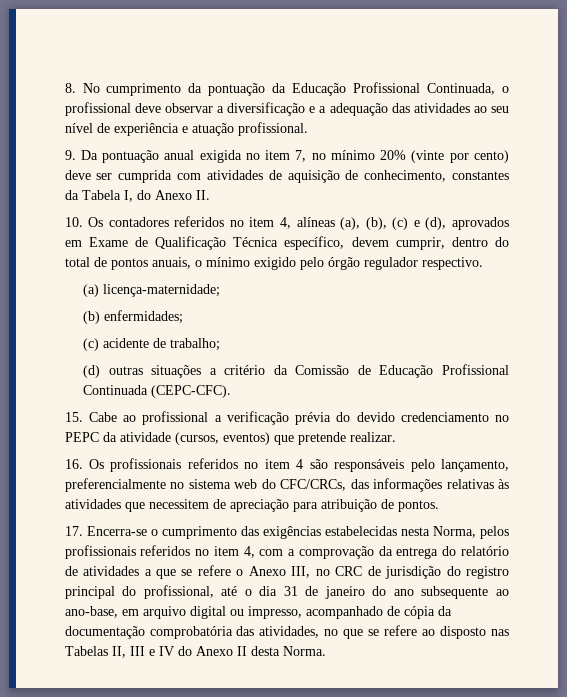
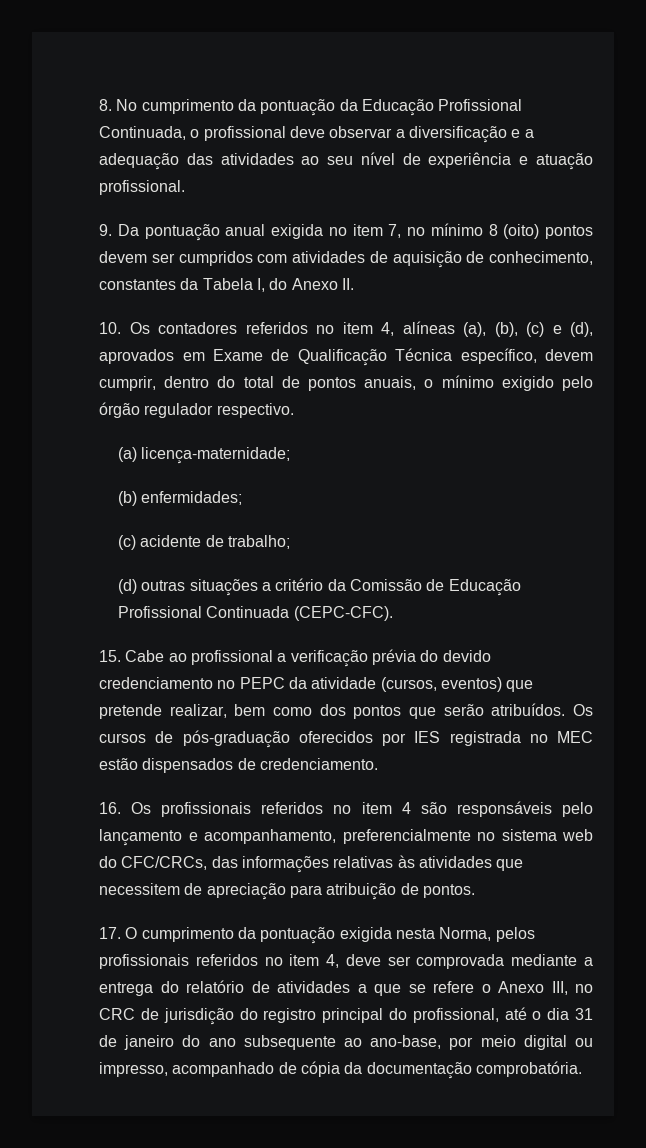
- 9. Da pontuação anual exigida no item 7, no mínimo 20% (vinte por cento) deve ser cumprida com atividades de aquisição de conhecimento, constantes da Tabela I, do Anexo II.
+ 9. Da pontuação anual exigida no item 7, no mínimo 8 (oito) pontos devem ser cumpridos com atividades de aquisição de conhecimento, constantes da Tabela I, do Anexo II.
- 15. Cabe ao profissional a verificação prévia do devido credenciamento no PEPC da atividade (cursos, eventos) que pretende realizar.
+ 15. Cabe ao profissional a verificação prévia do devido credenciamento no PEPC da atividade (cursos, eventos) que pretende realizar, bem como dos pontos que serão atribuídos. Os cursos de pós-graduação oferecidos por IES registrada no MEC estão dispensados de credenciamento.
- 16. Os profissionais referidos no item 4 são responsáveis pelo lançamento, preferencialmente no sistema web do CFC/CRCs, das informações relativas às atividades que necessitem de apreciação para atribuição de pontos.
+ 16. Os profissionais referidos no item 4 são responsáveis pelo lançamento e acompanhamento, preferencialmente no sistema web do CFC/CRCs, das informações relativas às atividades que necessitem de apreciação para atribuição de pontos.
- 17. Encerra-se o cumprimento das exigências estabelecidas nesta Norma, pelos profissionais referidos no item 4, com a comprovação da entrega do relatório de atividades a que se refere o Anexo III, no CRC de jurisdição do registro principal do profissional, até o dia 31 de janeiro do ano subsequente ao ano-base, em arquivo digital ou impresso, acompanhado de cópia da documentação comprobatória das atividades, no que se refere ao disposto nas Tabelas II, III e IV do Anexo II desta Norma.
+ 17. O cumprimento da pontuação exigida nesta Norma, pelos profissionais referidos no item 4, deve ser comprovada mediante a entrega do relatório de atividades a que se refere o Anexo III, no CRC de jurisdição do registro principal do profissional, até o dia 31 de janeiro do ano subsequente ao ano-base, por meio digital ou impresso, acompanhado de cópia da documentação comprobatória.

